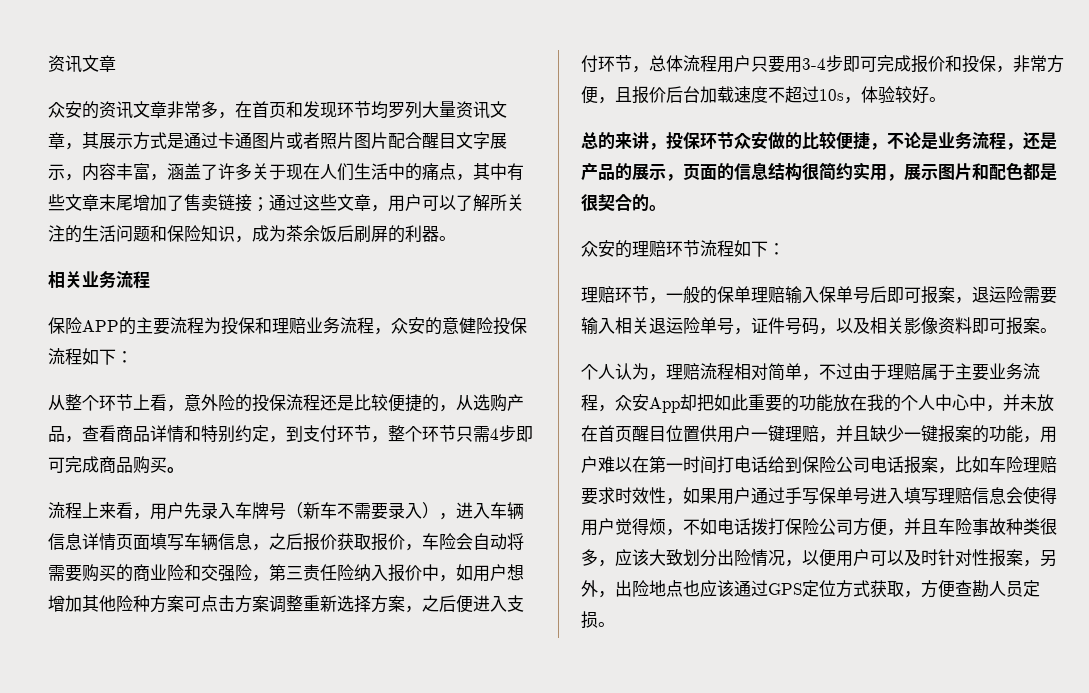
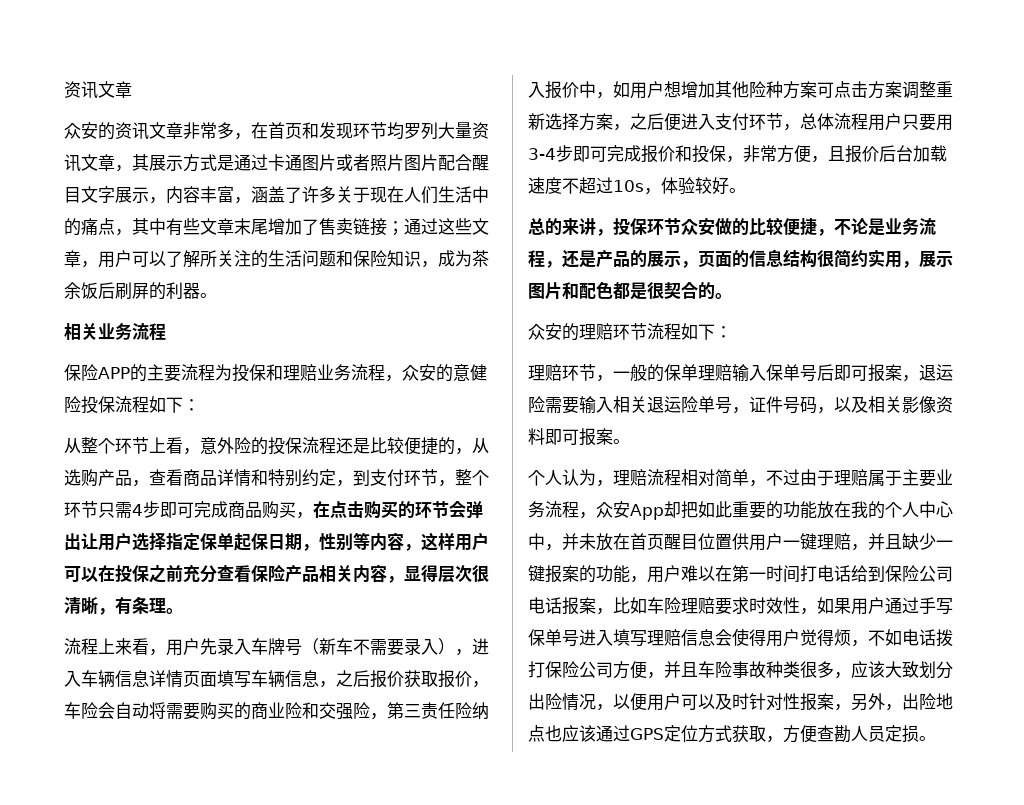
- 从整个环节上看，意外险的投保流程还是比较便捷的，从选购产品，查看商品详情和特别约定，到支付环节，整个环节只需4步即可完成商品购买。
+ 从整个环节上看，意外险的投保流程还是比较便捷的，从选购产品，查看商品详情和特别约定，到支付环节，整个环节只需4步即可完成商品购买，在点击购买的环节会弹出让用户选择指定保单起保日期，性别等内容，这样用户可以在投保之前充分查看保险产品相关内容，显得层次很清晰，有条理。

